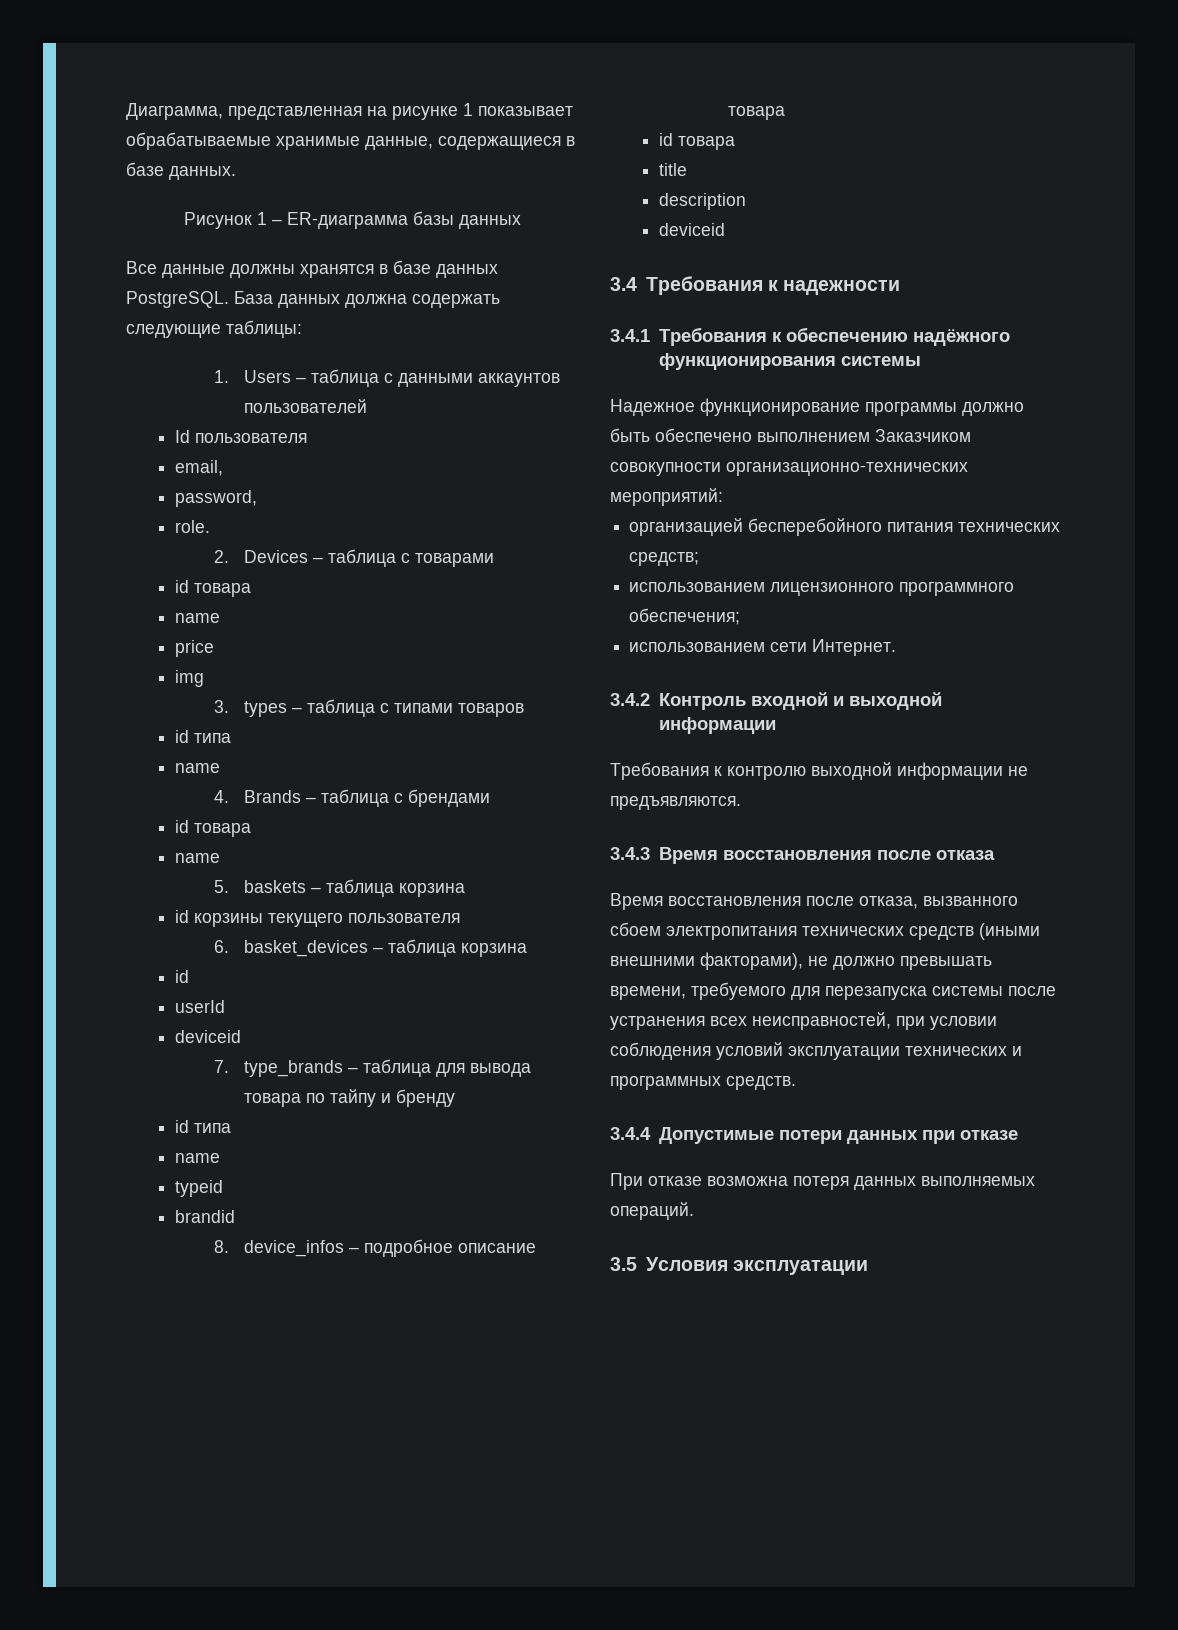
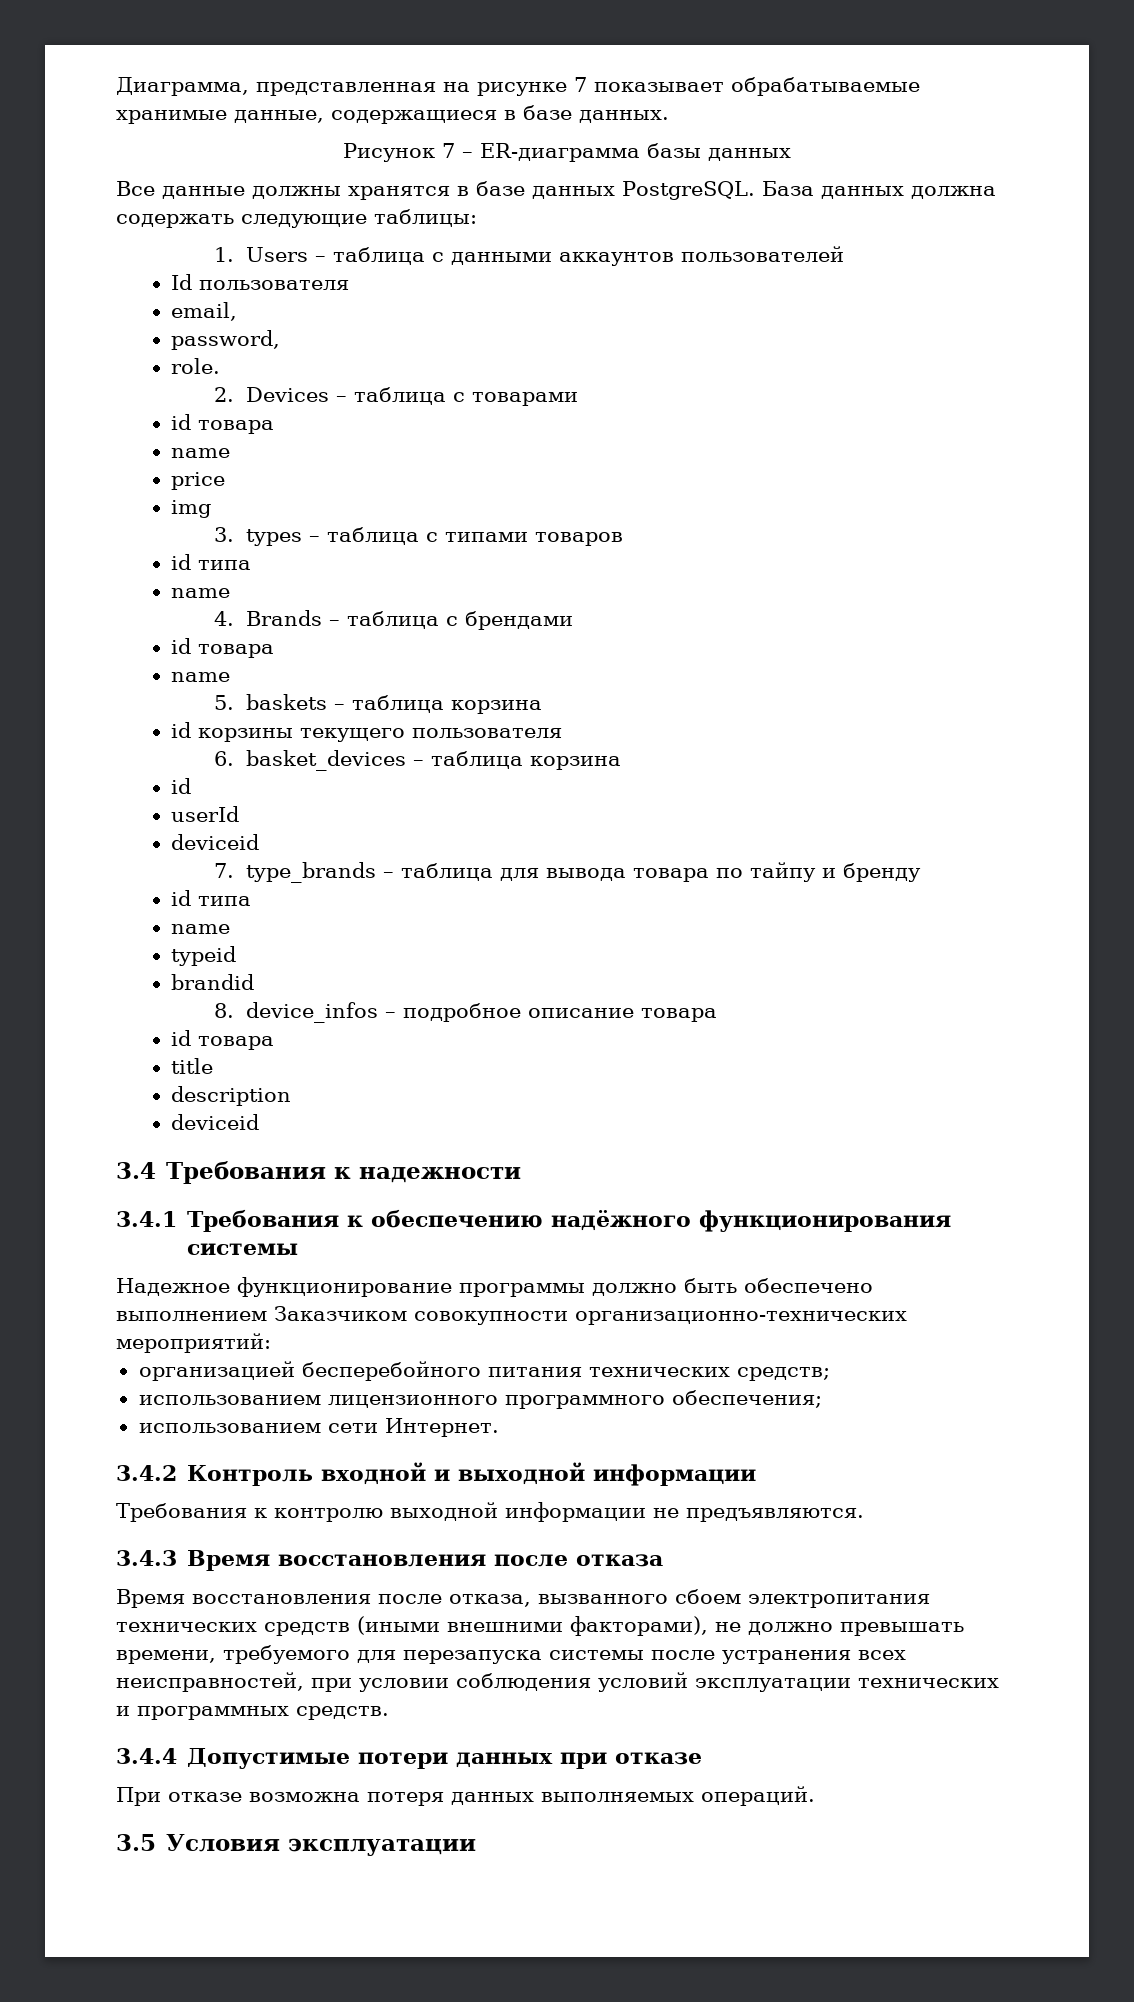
- Диаграмма, представленная на рисунке 1 показывает обрабатываемые хранимые данные, содержащиеся в базе данных.
+ Диаграмма, представленная на рисунке 7 показывает обрабатываемые хранимые данные, содержащиеся в базе данных.
- Рисунок 1 – ER-диаграмма базы данных
+ Рисунок 7 – ER-диаграмма базы данных

